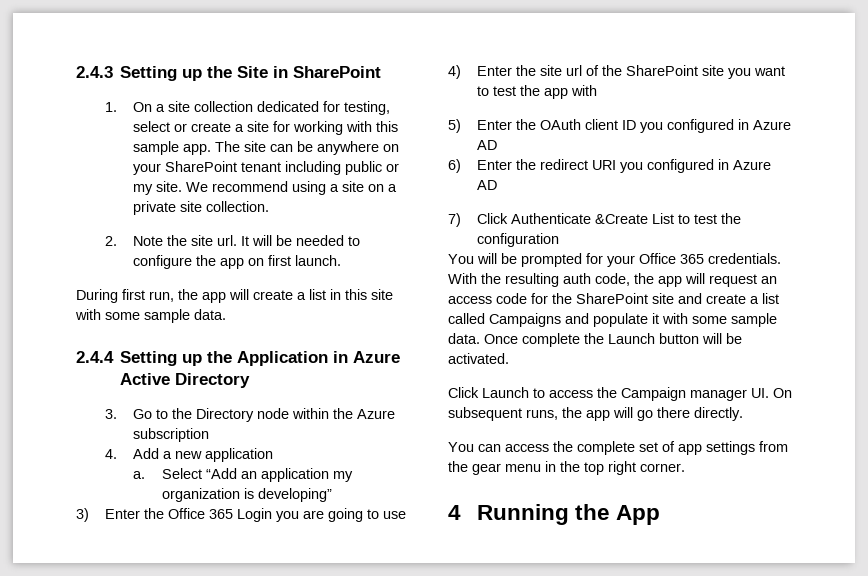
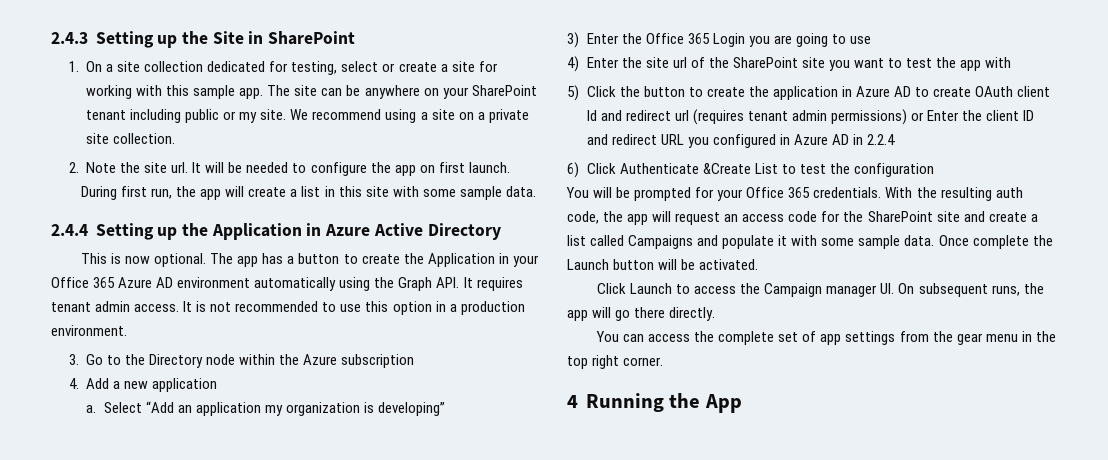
+ This is now optional. The app has a button to create the Application in your Office 365 Azure AD environment automatically using the Graph API. It requires tenant admin access. It is not recommended to use this option in a production environment.
- 5) Enter the OAuth client ID you configured in Azure AD
- 6) Enter the redirect URI you configured in Azure AD
- 7) Click Authenticate &Create List to test the configuration
+ 5) Click the button to create the application in Azure AD to create OAuth client Id and redirect url (requires tenant admin permissions) or Enter the client ID and redirect URL you configured in Azure AD in 2.2.4
+ 6) Click Authenticate &Create List to test the configuration

